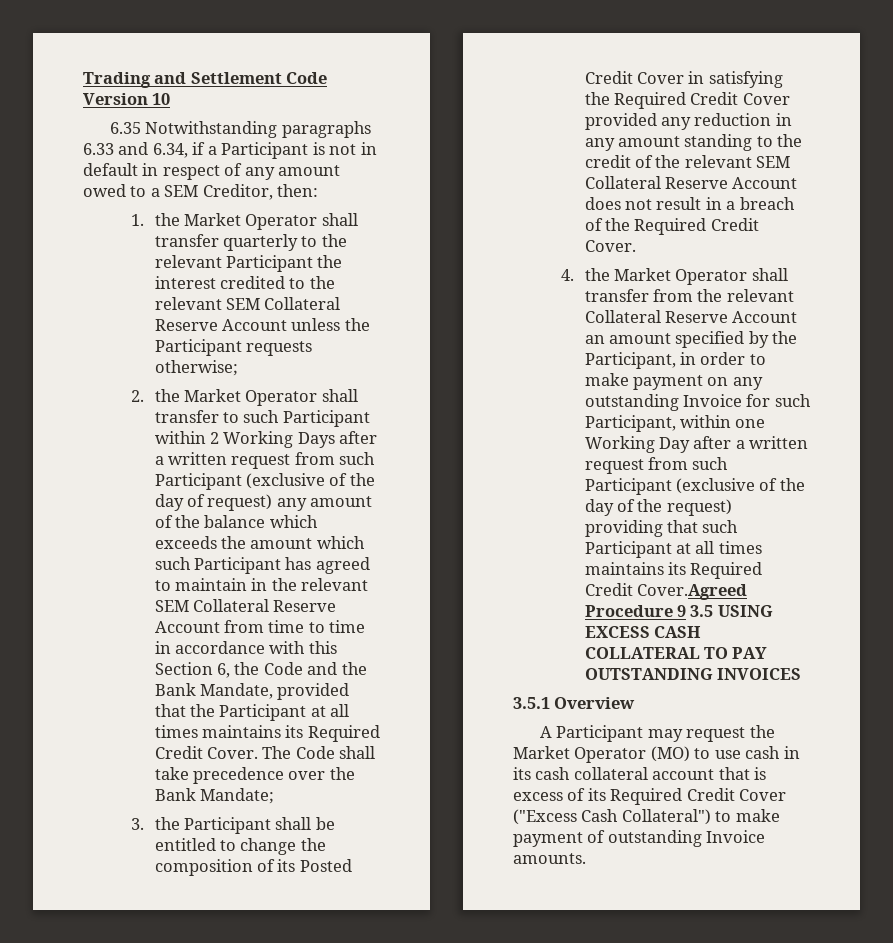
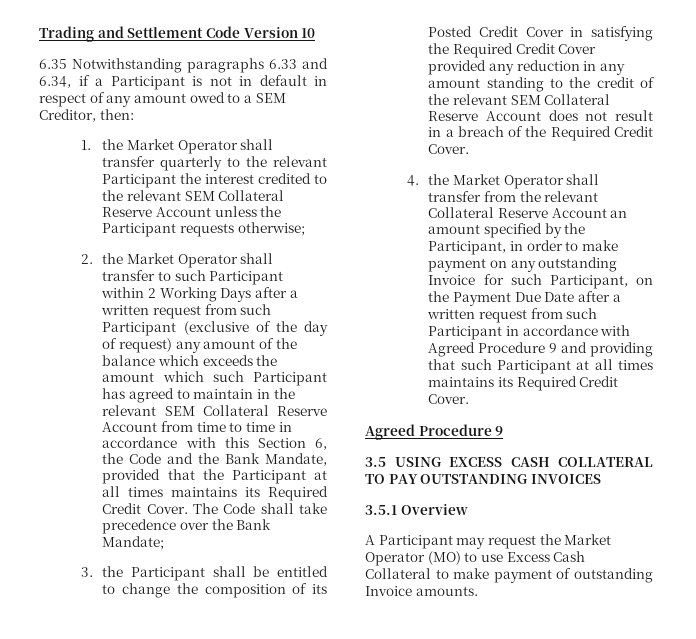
- 4. the Market Operator shall transfer from the relevant Collateral Reserve Account an amount specified by the Participant, in order to make payment on any outstanding Invoice for such Participant, within one Working Day after a written request from such Participant (exclusive of the day of the request) providing that such Participant at all times maintains its Required Credit Cover.Agreed Procedure 9 3.5 USING EXCESS CASH COLLATERAL TO PAY OUTSTANDING INVOICES
+ 4. the Market Operator shall transfer from the relevant Collateral Reserve Account an amount specified by the Participant, in order to make payment on any outstanding Invoice for such Participant, on the Payment Due Date after a written request from such Participant in accordance with Agreed Procedure 9 and providing that such Participant at all times maintains its Required Credit Cover.
+ Agreed Procedure 9
+ 3.5 USING EXCESS CASH COLLATERAL TO PAY OUTSTANDING INVOICES
- A Participant may request the Market Operator (MO) to use cash in its cash collateral account that is excess of its Required Credit Cover ("Excess Cash Collateral") to make payment of outstanding Invoice amounts.
+ A Participant may request the Market Operator (MO) to use Excess Cash Collateral to make payment of outstanding Invoice amounts.

